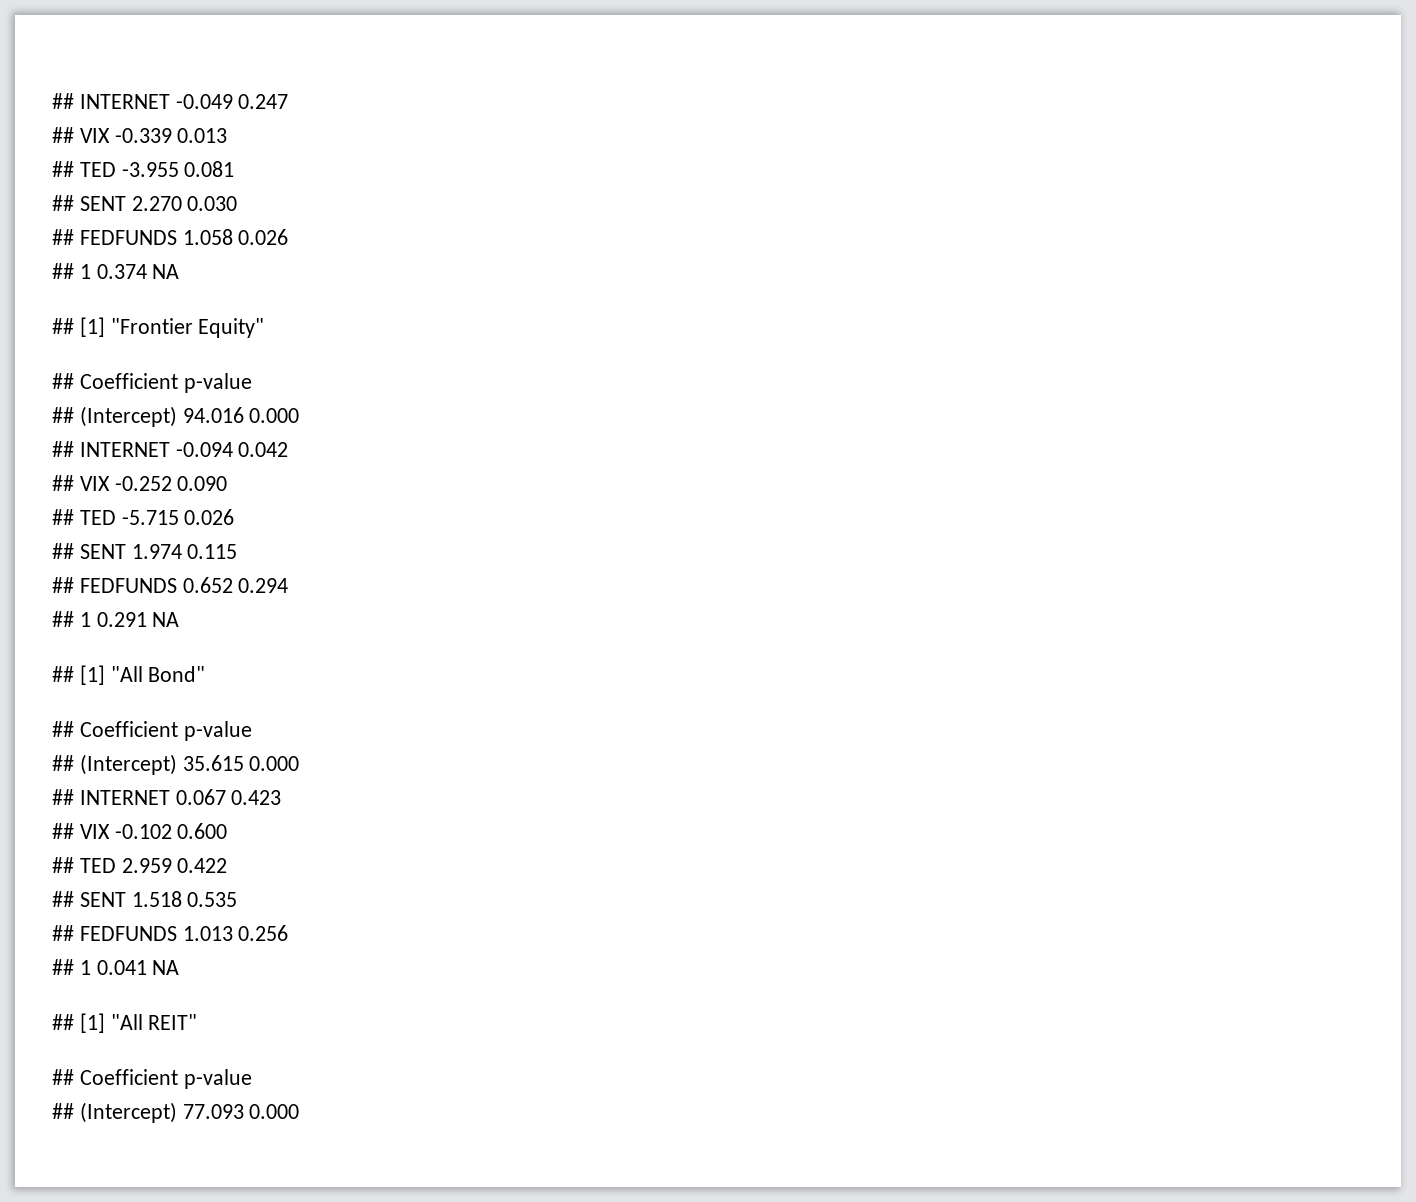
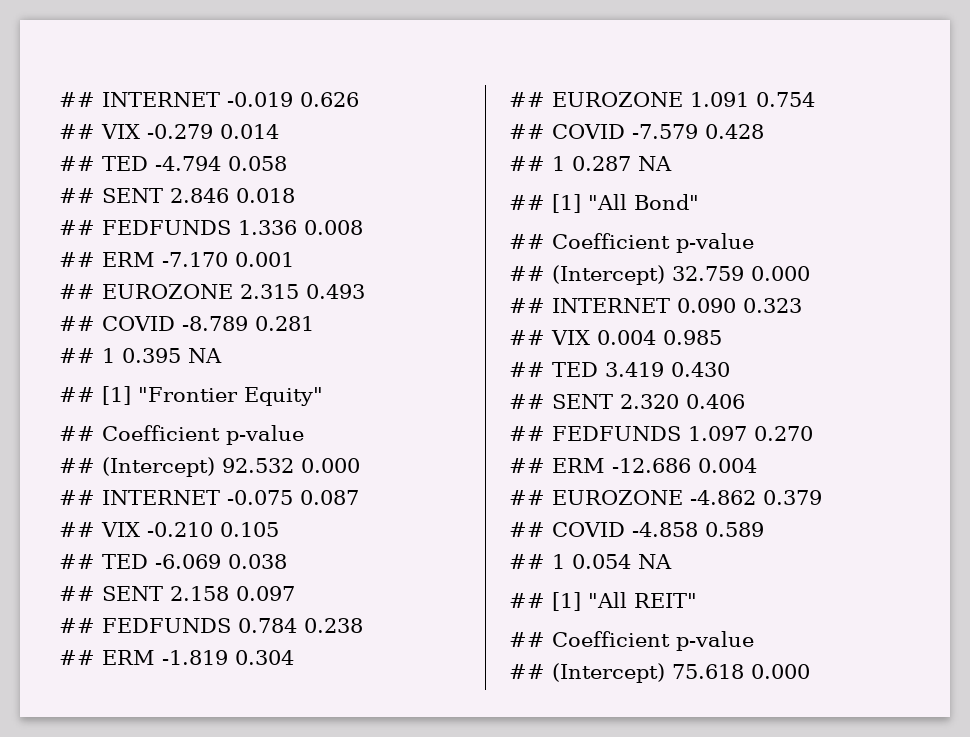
- ## INTERNET -0.049 0.247
- ## VIX -0.339 0.013
- ## TED -3.955 0.081
- ## SENT 2.270 0.030
- ## FEDFUNDS 1.058 0.026
- ## 1 0.374 NA
+ ## INTERNET -0.019 0.626
+ ## VIX -0.279 0.014
+ ## TED -4.794 0.058
+ ## SENT 2.846 0.018
+ ## FEDFUNDS 1.336 0.008
+ ## ERM -7.170 0.001
+ ## EUROZONE 2.315 0.493
+ ## COVID -8.789 0.281
+ ## 1 0.395 NA
- ## (Intercept) 94.016 0.000
- ## INTERNET -0.094 0.042
- ## VIX -0.252 0.090
- ## TED -5.715 0.026
- ## SENT 1.974 0.115
- ## FEDFUNDS 0.652 0.294
- ## 1 0.291 NA
+ ## (Intercept) 92.532 0.000
+ ## INTERNET -0.075 0.087
+ ## VIX -0.210 0.105
+ ## TED -6.069 0.038
+ ## SENT 2.158 0.097
+ ## FEDFUNDS 0.784 0.238
+ ## ERM -1.819 0.304
+ ## EUROZONE 1.091 0.754
+ ## COVID -7.579 0.428
+ ## 1 0.287 NA
- ## (Intercept) 35.615 0.000
- ## INTERNET 0.067 0.423
- ## VIX -0.102 0.600
- ## TED 2.959 0.422
- ## SENT 1.518 0.535
- ## FEDFUNDS 1.013 0.256
- ## 1 0.041 NA
+ ## (Intercept) 32.759 0.000
+ ## INTERNET 0.090 0.323
+ ## VIX 0.004 0.985
+ ## TED 3.419 0.430
+ ## SENT 2.320 0.406
+ ## FEDFUNDS 1.097 0.270
+ ## ERM -12.686 0.004
+ ## EUROZONE -4.862 0.379
+ ## COVID -4.858 0.589
+ ## 1 0.054 NA
- ## (Intercept) 77.093 0.000
+ ## (Intercept) 75.618 0.000

